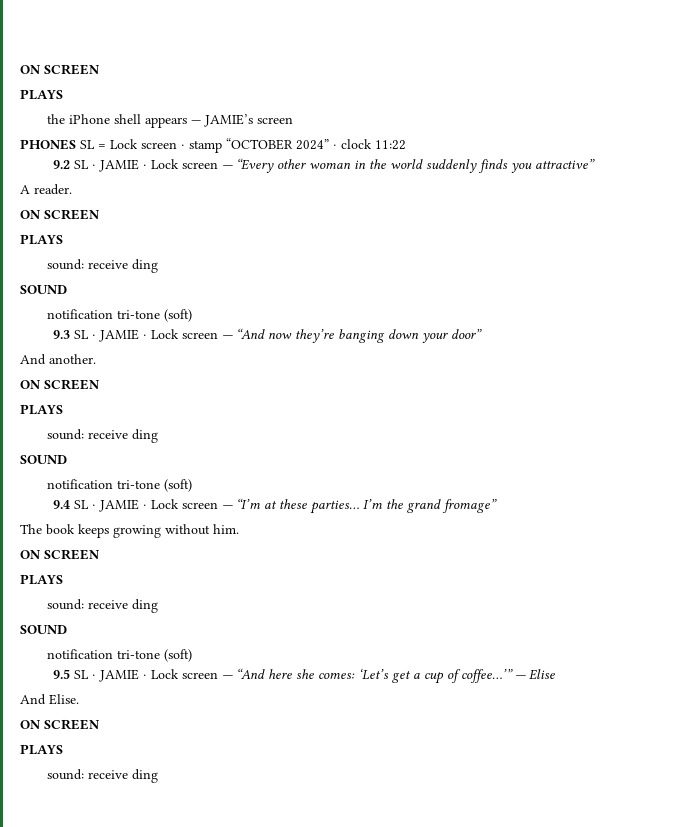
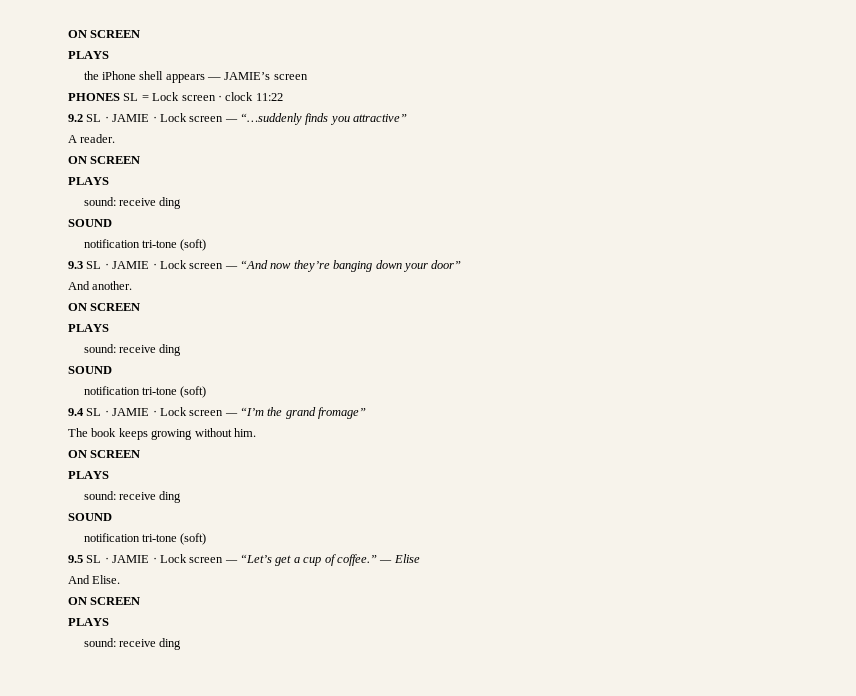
- PHONES SL = Lock screen · stamp “OCTOBER 2024” · clock 11:22
+ PHONES SL = Lock screen · clock 11:22
- 9.2 SL · JAMIE · Lock screen — “Every other woman in the world suddenly finds you attractive”
+ 9.2 SL · JAMIE · Lock screen — “…suddenly finds you attractive”
- 9.4 SL · JAMIE · Lock screen — “I’m at these parties… I’m the grand fromage”
+ 9.4 SL · JAMIE · Lock screen — “I’m the grand fromage”
- 9.5 SL · JAMIE · Lock screen — “And here she comes: ‘Let’s get a cup of coffee…’”
+ 9.5 SL · JAMIE · Lock screen — “Let’s get a cup of coffee.”

